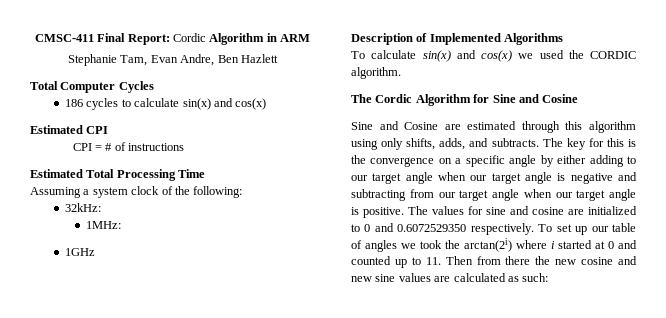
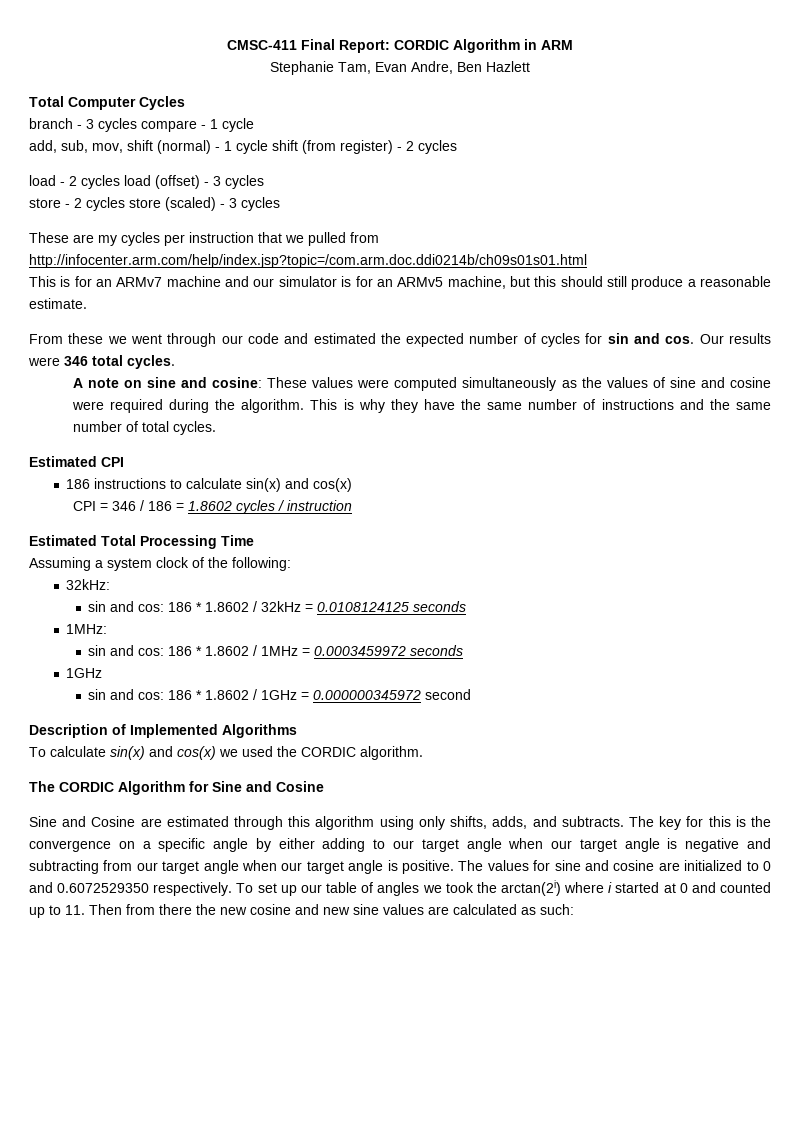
- CMSC-411 Final Report: Cordic Algorithm in ARM
+ CMSC-411 Final Report: CORDIC Algorithm in ARM
- 186 cycles to calculate sin(x) and cos(x)
+ branch - 3 cycles compare - 1 cycle
+ add, sub, mov, shift (normal) - 1 cycle shift (from register) - 2 cycles
+ load - 2 cycles load (offset) - 3 cycles
+ store - 2 cycles store (scaled) - 3 cycles
+ These are my cycles per instruction that we pulled from http://infocenter.arm.com/help/index.jsp?topic=/com.arm.doc.ddi0214b/ch09s01s01.html
+ This is for an ARMv7 machine and our simulator is for an ARMv5 machine, but this should still produce a reasonable estimate.
+ From these we went through our code and estimated the expected number of cycles for sin and cos. Our results were 346 total cycles.
+ A note on sine and cosine: These values were computed simultaneously as the values of sine and cosine were required during the algorithm. This is why they have the same number of instructions and the same number of total cycles.
+ Estimated CPI
+ 186 instructions to calculate sin(x) and cos(x)
- Estimated CPI
- CPI = # of instructions
+ CPI = 346 / 186 = 1.8602 cycles / instruction
+ sin and cos: 186 * 1.8602 / 32kHz = 0.0108124125 seconds
  1MHz:
+ sin and cos: 186 * 1.8602 / 1MHz = 0.0003459972 seconds
  1GHz
+ sin and cos: 186 * 1.8602 / 1GHz = 0.000000345972 second
- The Cordic Algorithm for Sine and Cosine
+ The CORDIC Algorithm for Sine and Cosine

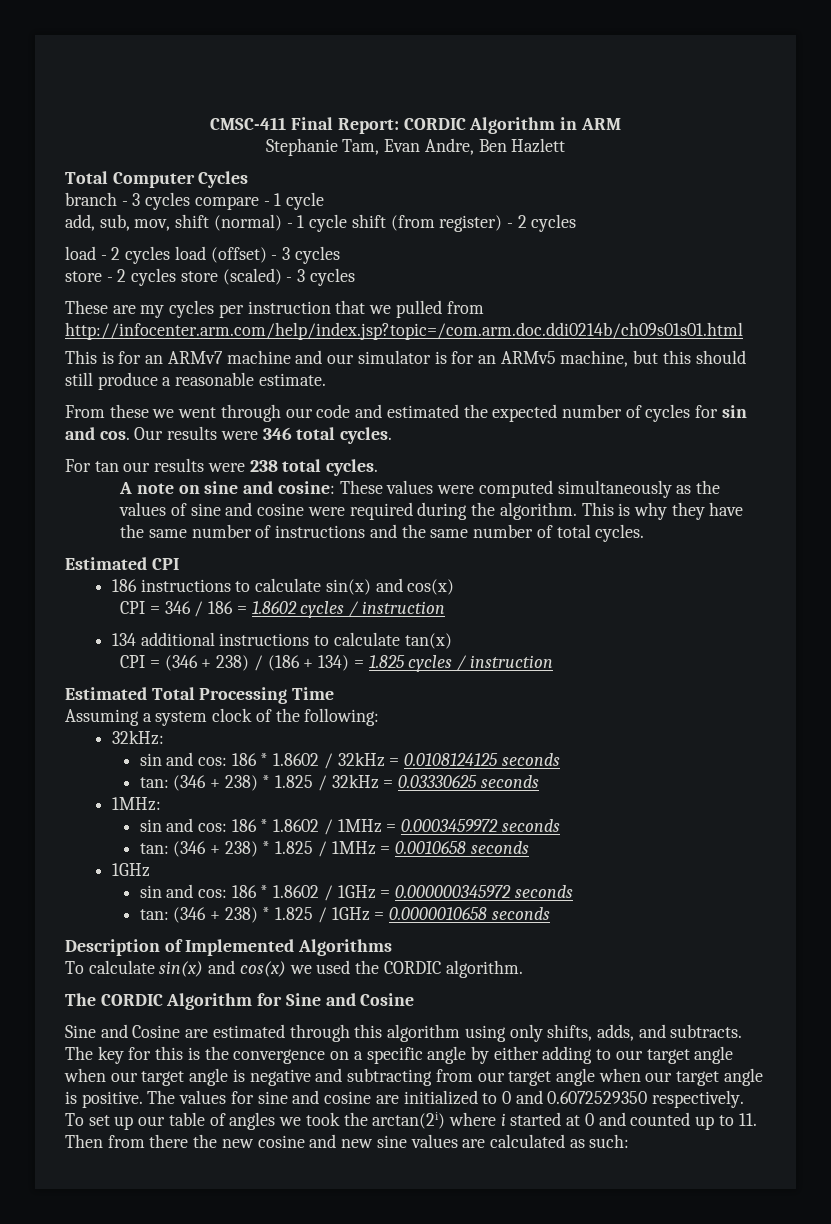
+ For tan our results were 238 total cycles.
+ 134 additional instructions to calculate tan(x)
+ CPI = (346 + 238) / (186 + 134) = 1.825 cycles / instruction
+ tan: (346 + 238) * 1.825 / 32kHz = 0.03330625 seconds
+ tan: (346 + 238) * 1.825 / 1MHz = 0.0010658 seconds
- sin and cos: 186 * 1.8602 / 1GHz = 0.000000345972 second
+ sin and cos: 186 * 1.8602 / 1GHz = 0.000000345972 seconds
+ tan: (346 + 238) * 1.825 / 1GHz = 0.0000010658 seconds

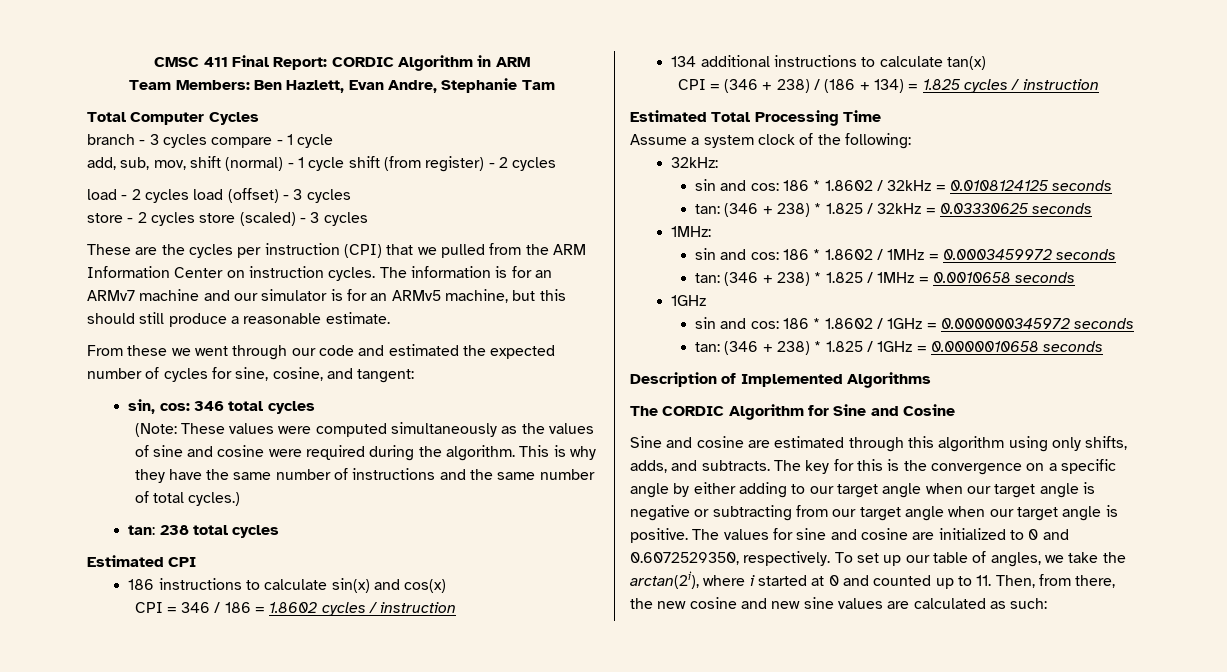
- CMSC-411 Final Report: CORDIC Algorithm in ARM
+ CMSC 411 Final Report: CORDIC Algorithm in ARM
- Stephanie Tam, Evan Andre, Ben Hazlett
+ Team Members: Ben Hazlett, Evan Andre, Stephanie Tam
- These are my cycles per instruction that we pulled from http://infocenter.arm.com/help/index.jsp?topic=/com.arm.doc.ddi0214b/ch09s01s01.html
- This is for an ARMv7 machine and our simulator is for an ARMv5 machine, but this should still produce a reasonable estimate.
+ These are the cycles per instruction (CPI) that we pulled from the ARM Information Center on instruction cycles. The information is for an ARMv7 machine and our simulator is for an ARMv5 machine, but this should still produce a reasonable estimate.
- From these we went through our code and estimated the expected number of cycles for sin and cos. Our results were 346 total cycles.
- For tan our results were 238 total cycles.
- A note on sine and cosine: These values were computed simultaneously as the values of sine and cosine were required during the algorithm.
+ From these we went through our code and estimated the expected number of cycles for sine, cosine, and tangent:
+ sin, cos: 346 total cycles
+ (Note: These values were computed simultaneously as the values of sine and cosine were required during the algorithm.
- This is why they have the same number of instructions and the same number of total cycles.
+ This is why they have the same number of instructions and the same number of total cycles.)
+ tan: 238 total cycles
- Assuming a system clock of the following:
+ Assume a system clock of the following:
- To calculate sin(x) and cos(x) we used the CORDIC algorithm.
- Sine and Cosine are estimated through this algorithm using only shifts, adds, and subtracts.
+ Sine and cosine are estimated through this algorithm using only shifts, adds, and subtracts.
- The key for this is the convergence on a specific angle by either adding to our target angle when our target angle is negative and subtracting from our target angle when our target angle is positive.
+ The key for this is the convergence on a specific angle by either adding to our target angle when our target angle is negative or subtracting from our target angle when our target angle is positive.
- The values for sine and cosine are initialized to 0 and 0.6072529350 respectively.
+ The values for sine and cosine are initialized to 0 and 0.6072529350, respectively.
- To set up our table of angles we took the arctan(2i) where i started at 0 and counted up to 11. Then from there the new cosine and new sine values are calculated as such:
+ To set up our table of angles, we take the arctan(2i), where i started at 0 and counted up to 11. Then, from there, the new cosine and new sine values are calculated as such:

